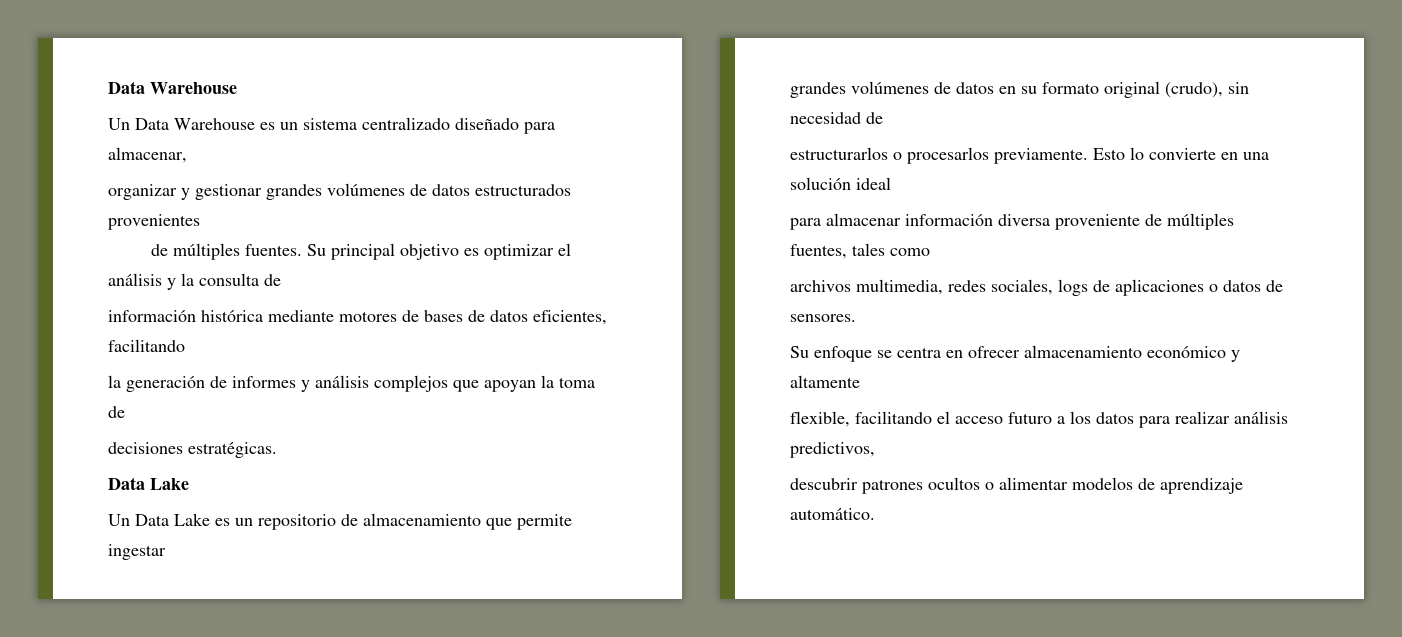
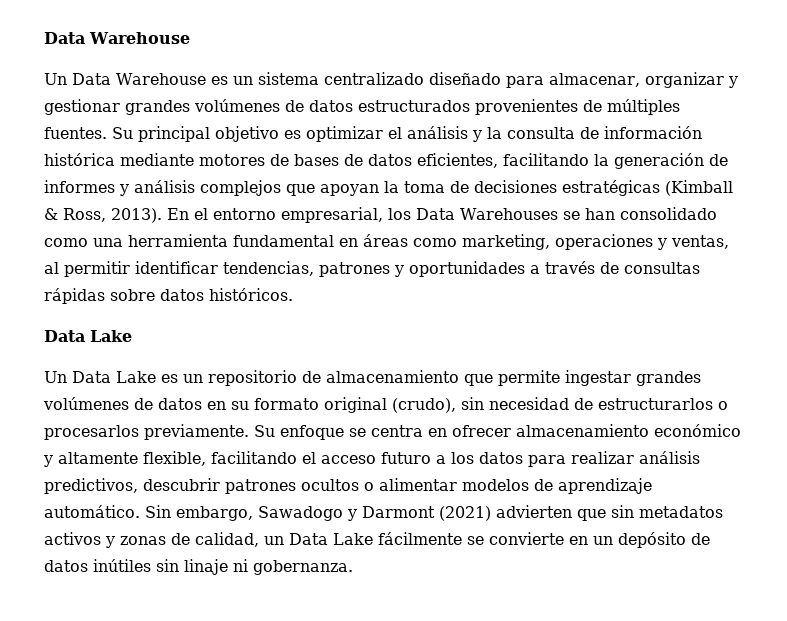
- Un Data Warehouse es un sistema centralizado diseñado para almacenar,
- organizar y gestionar grandes volúmenes de datos estructurados provenientes
- de múltiples fuentes.
+ Un Data Warehouse es un sistema centralizado diseñado para almacenar, organizar y gestionar grandes volúmenes de datos estructurados provenientes de múltiples fuentes.
- Su principal objetivo es optimizar el análisis y la consulta de
- información histórica mediante motores de bases de datos eficientes, facilitando
- la generación de informes y análisis complejos que apoyan la toma de
- decisiones estratégicas.
+ Su principal objetivo es optimizar el análisis y la consulta de información histórica mediante motores de bases de datos eficientes, facilitando la generación de informes y análisis complejos que apoyan la toma de decisiones estratégicas (Kimball & Ross, 2013). En el entorno empresarial, los Data Warehouses se han consolidado como una herramienta fundamental en áreas como marketing, operaciones y ventas, al permitir identificar tendencias, patrones y oportunidades a través de consultas rápidas sobre datos históricos.
- Un Data Lake es un repositorio de almacenamiento que permite ingestar
- grandes volúmenes de datos en su formato original (crudo), sin necesidad de
- estructurarlos o procesarlos previamente. Esto lo convierte en una solución ideal
- para almacenar información diversa proveniente de múltiples fuentes, tales como
- archivos multimedia, redes sociales, logs de aplicaciones o datos de sensores.
- Su enfoque se centra en ofrecer almacenamiento económico y altamente
- flexible, facilitando el acceso futuro a los datos para realizar análisis predictivos,
- descubrir patrones ocultos o alimentar modelos de aprendizaje automático.
+ Un Data Lake es un repositorio de almacenamiento que permite ingestar grandes volúmenes de datos en su formato original (crudo), sin necesidad de estructurarlos o procesarlos previamente. Su enfoque se centra en ofrecer almacenamiento económico y altamente flexible, facilitando el acceso futuro a los datos para realizar análisis predictivos, descubrir patrones ocultos o alimentar modelos de aprendizaje automático.
+ Sin embargo, Sawadogo y Darmont (2021) advierten que sin metadatos activos y zonas de calidad, un Data Lake fácilmente se convierte en un depósito de datos inútiles sin linaje ni gobernanza.

